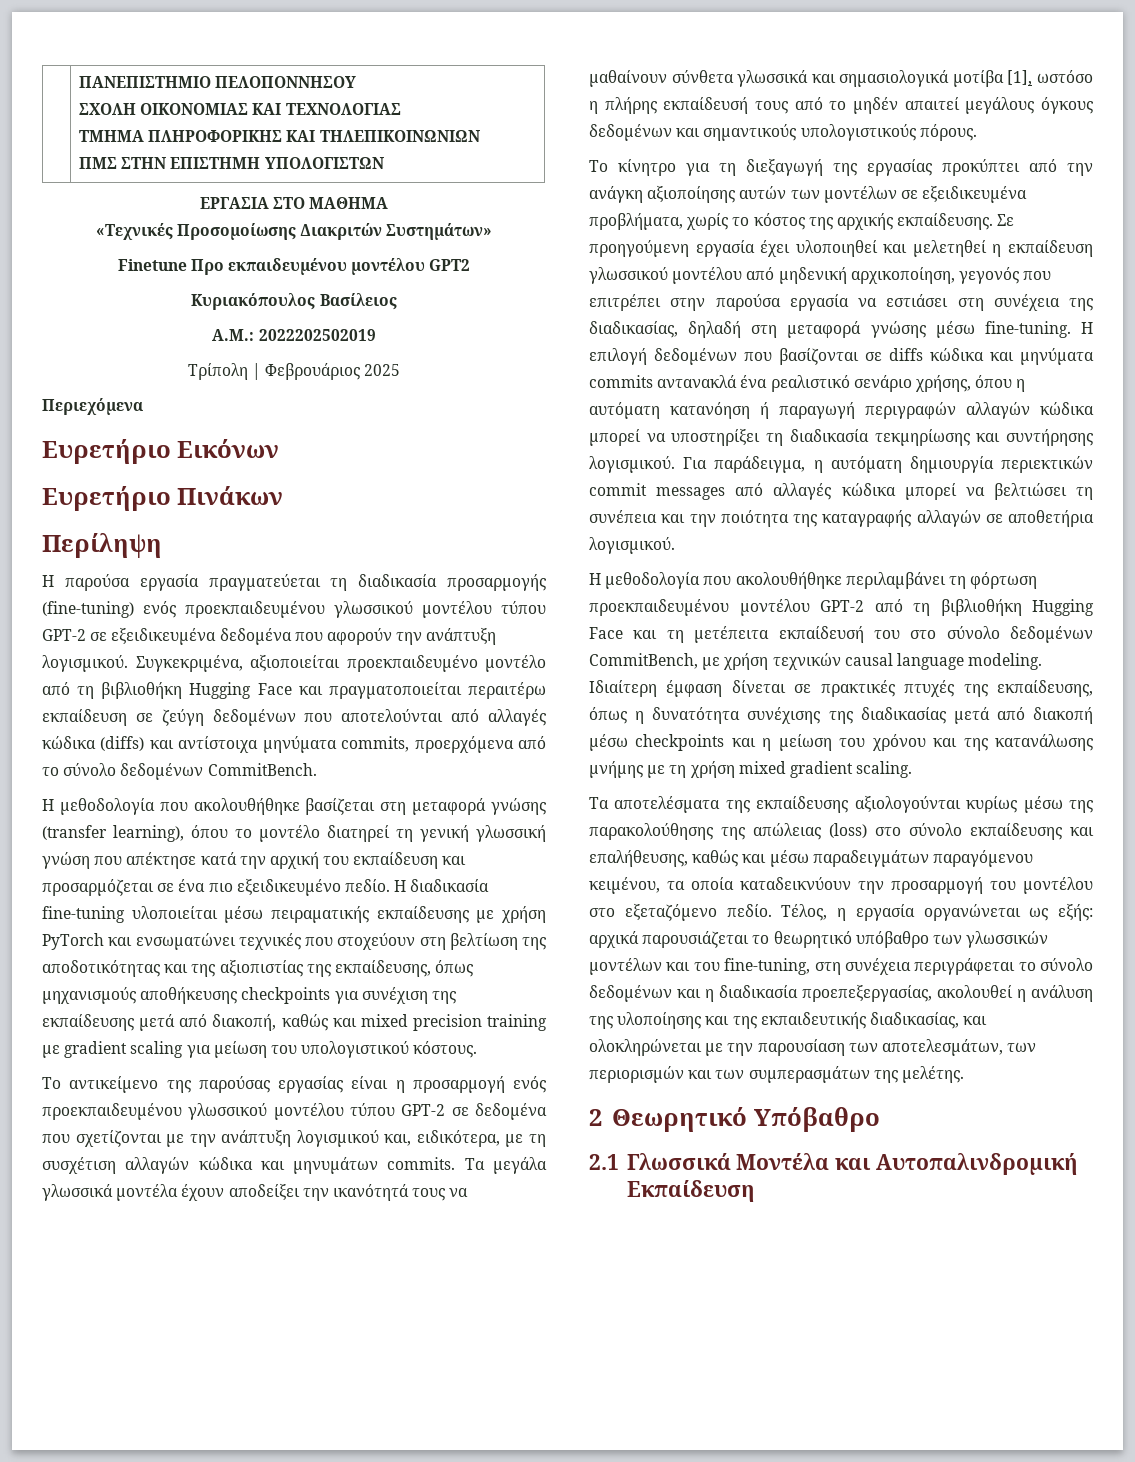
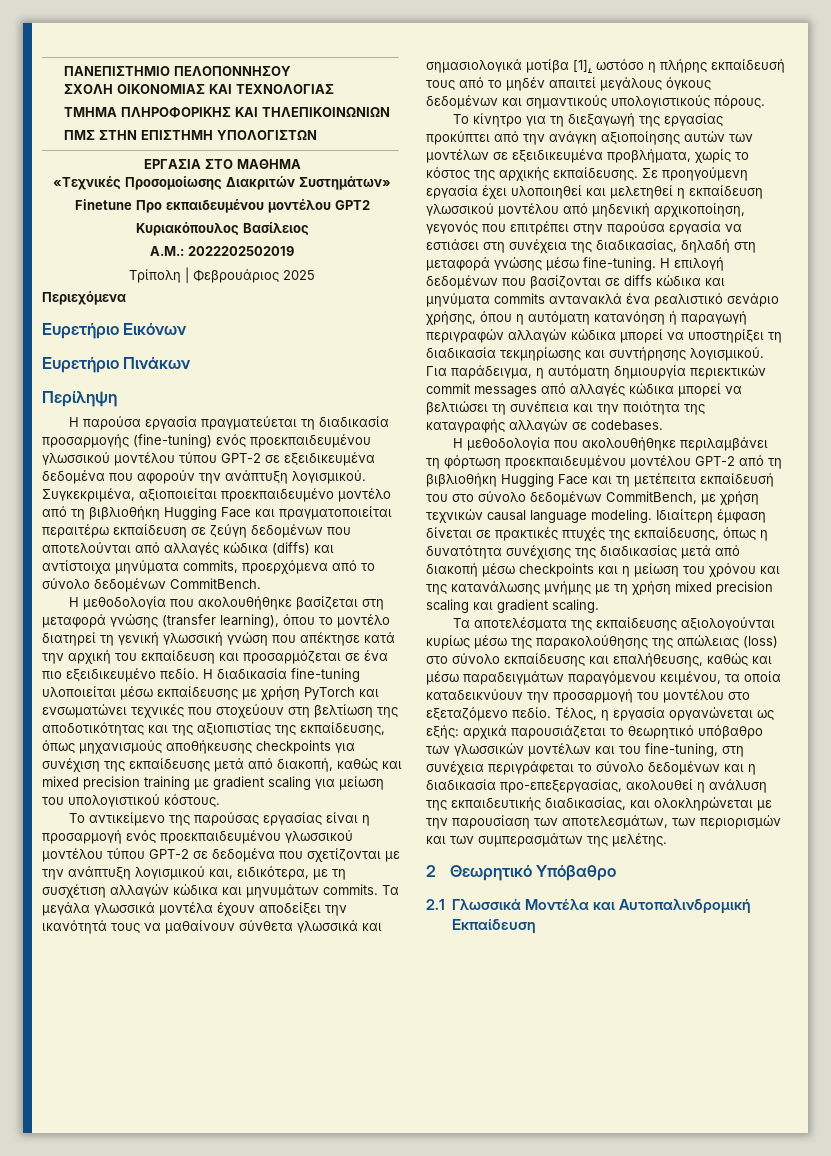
- Η διαδικασία fine-tuning υλοποιείται μέσω πειραματικής εκπαίδευσης με χρήση PyTorch και ενσωματώνει τεχνικές που στοχεύουν στη βελτίωση της αποδοτικότητας και της αξιοπιστίας της εκπαίδευσης, όπως μηχανισμούς αποθήκευσης checkpoints για συνέχιση της εκπαίδευσης μετά από διακοπή, καθώς και mixed precision training με gradient scaling για μείωση του υπολογιστικού κόστους.
+ Η διαδικασία fine-tuning υλοποιείται μέσω εκπαίδευσης με χρήση PyTorch και ενσωματώνει τεχνικές που στοχεύουν στη βελτίωση της αποδοτικότητας και της αξιοπιστίας της εκπαίδευσης, όπως μηχανισμούς αποθήκευσης checkpoints για συνέχιση της εκπαίδευσης μετά από διακοπή, καθώς και mixed precision training με gradient scaling για μείωση του υπολογιστικού κόστους.
- Για παράδειγμα, η αυτόματη δημιουργία περιεκτικών commit messages από αλλαγές κώδικα μπορεί να βελτιώσει τη συνέπεια και την ποιότητα της καταγραφής αλλαγών σε αποθετήρια λογισμικού.
+ Για παράδειγμα, η αυτόματη δημιουργία περιεκτικών commit messages από αλλαγές κώδικα μπορεί να βελτιώσει τη συνέπεια και την ποιότητα της καταγραφής αλλαγών σε codebases.
- Ιδιαίτερη έμφαση δίνεται σε πρακτικές πτυχές της εκπαίδευσης, όπως η δυνατότητα συνέχισης της διαδικασίας μετά από διακοπή μέσω checkpoints και η μείωση του χρόνου και της κατανάλωσης μνήμης με τη χρήση mixed gradient scaling.
+ Ιδιαίτερη έμφαση δίνεται σε πρακτικές πτυχές της εκπαίδευσης, όπως η δυνατότητα συνέχισης της διαδικασίας μετά από διακοπή μέσω checkpoints και η μείωση του χρόνου και της κατανάλωσης μνήμης με τη χρήση mixed precision scaling και gradient scaling.
- Τέλος, η εργασία οργανώνεται ως εξής: αρχικά παρουσιάζεται το θεωρητικό υπόβαθρο των γλωσσικών μοντέλων και του fine-tuning, στη συνέχεια περιγράφεται το σύνολο δεδομένων και η διαδικασία προεπεξεργασίας, ακολουθεί η ανάλυση της υλοποίησης και της εκπαιδευτικής διαδικασίας, και ολοκληρώνεται με την παρουσίαση των αποτελεσμάτων, των περιορισμών και των συμπερασμάτων της μελέτης.
+ Τέλος, η εργασία οργανώνεται ως εξής: αρχικά παρουσιάζεται το θεωρητικό υπόβαθρο των γλωσσικών μοντέλων και του fine-tuning, στη συνέχεια περιγράφεται το σύνολο δεδομένων και η διαδικασία προ-επεξεργασίας, ακολουθεί η ανάλυση της εκπαιδευτικής διαδικασίας, και ολοκληρώνεται με την παρουσίαση των αποτελεσμάτων, των περιορισμών και των συμπερασμάτων της μελέτης.

